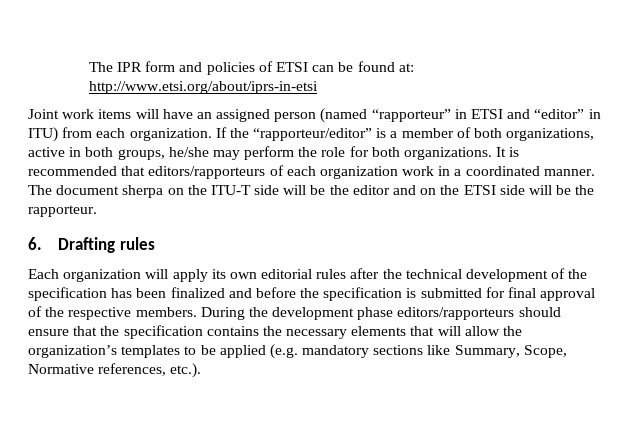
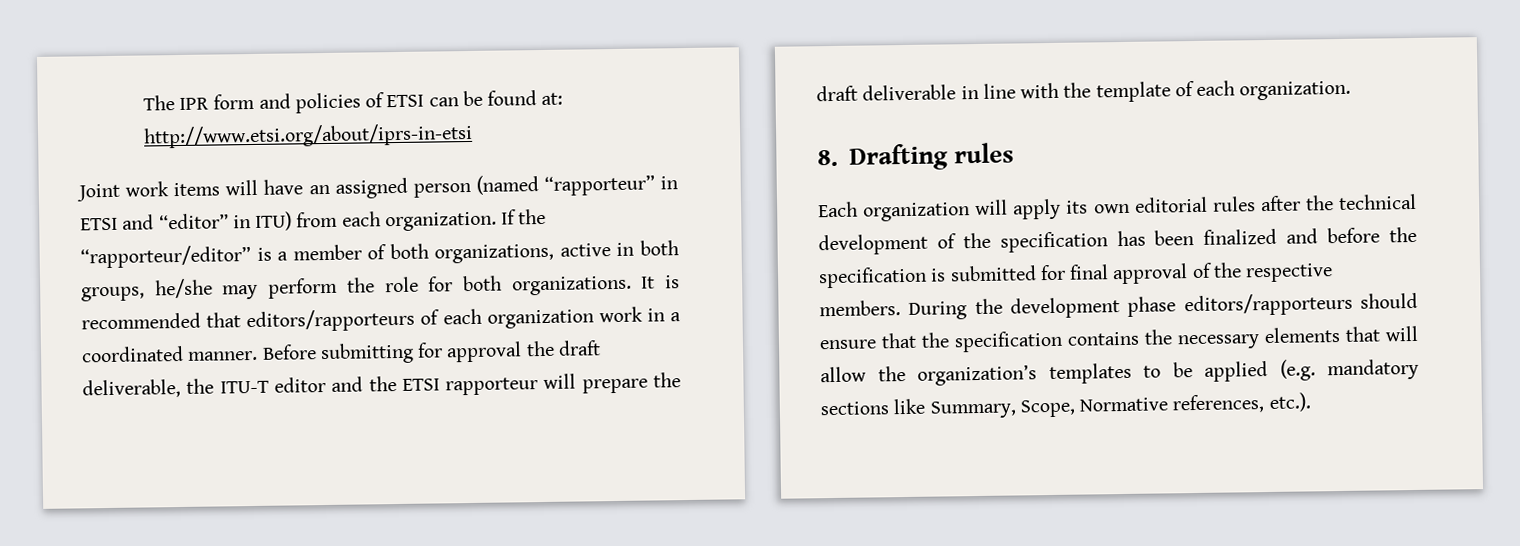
- The document sherpa on the ITU-T side will be the editor and on the ETSI side will be the rapporteur.
- 6. Drafting rules
+ Before submitting for approval the draft deliverable, the ITU-T editor and the ETSI rapporteur will prepare the draft deliverable in line with the template of each organization.
+ 8. Drafting rules

